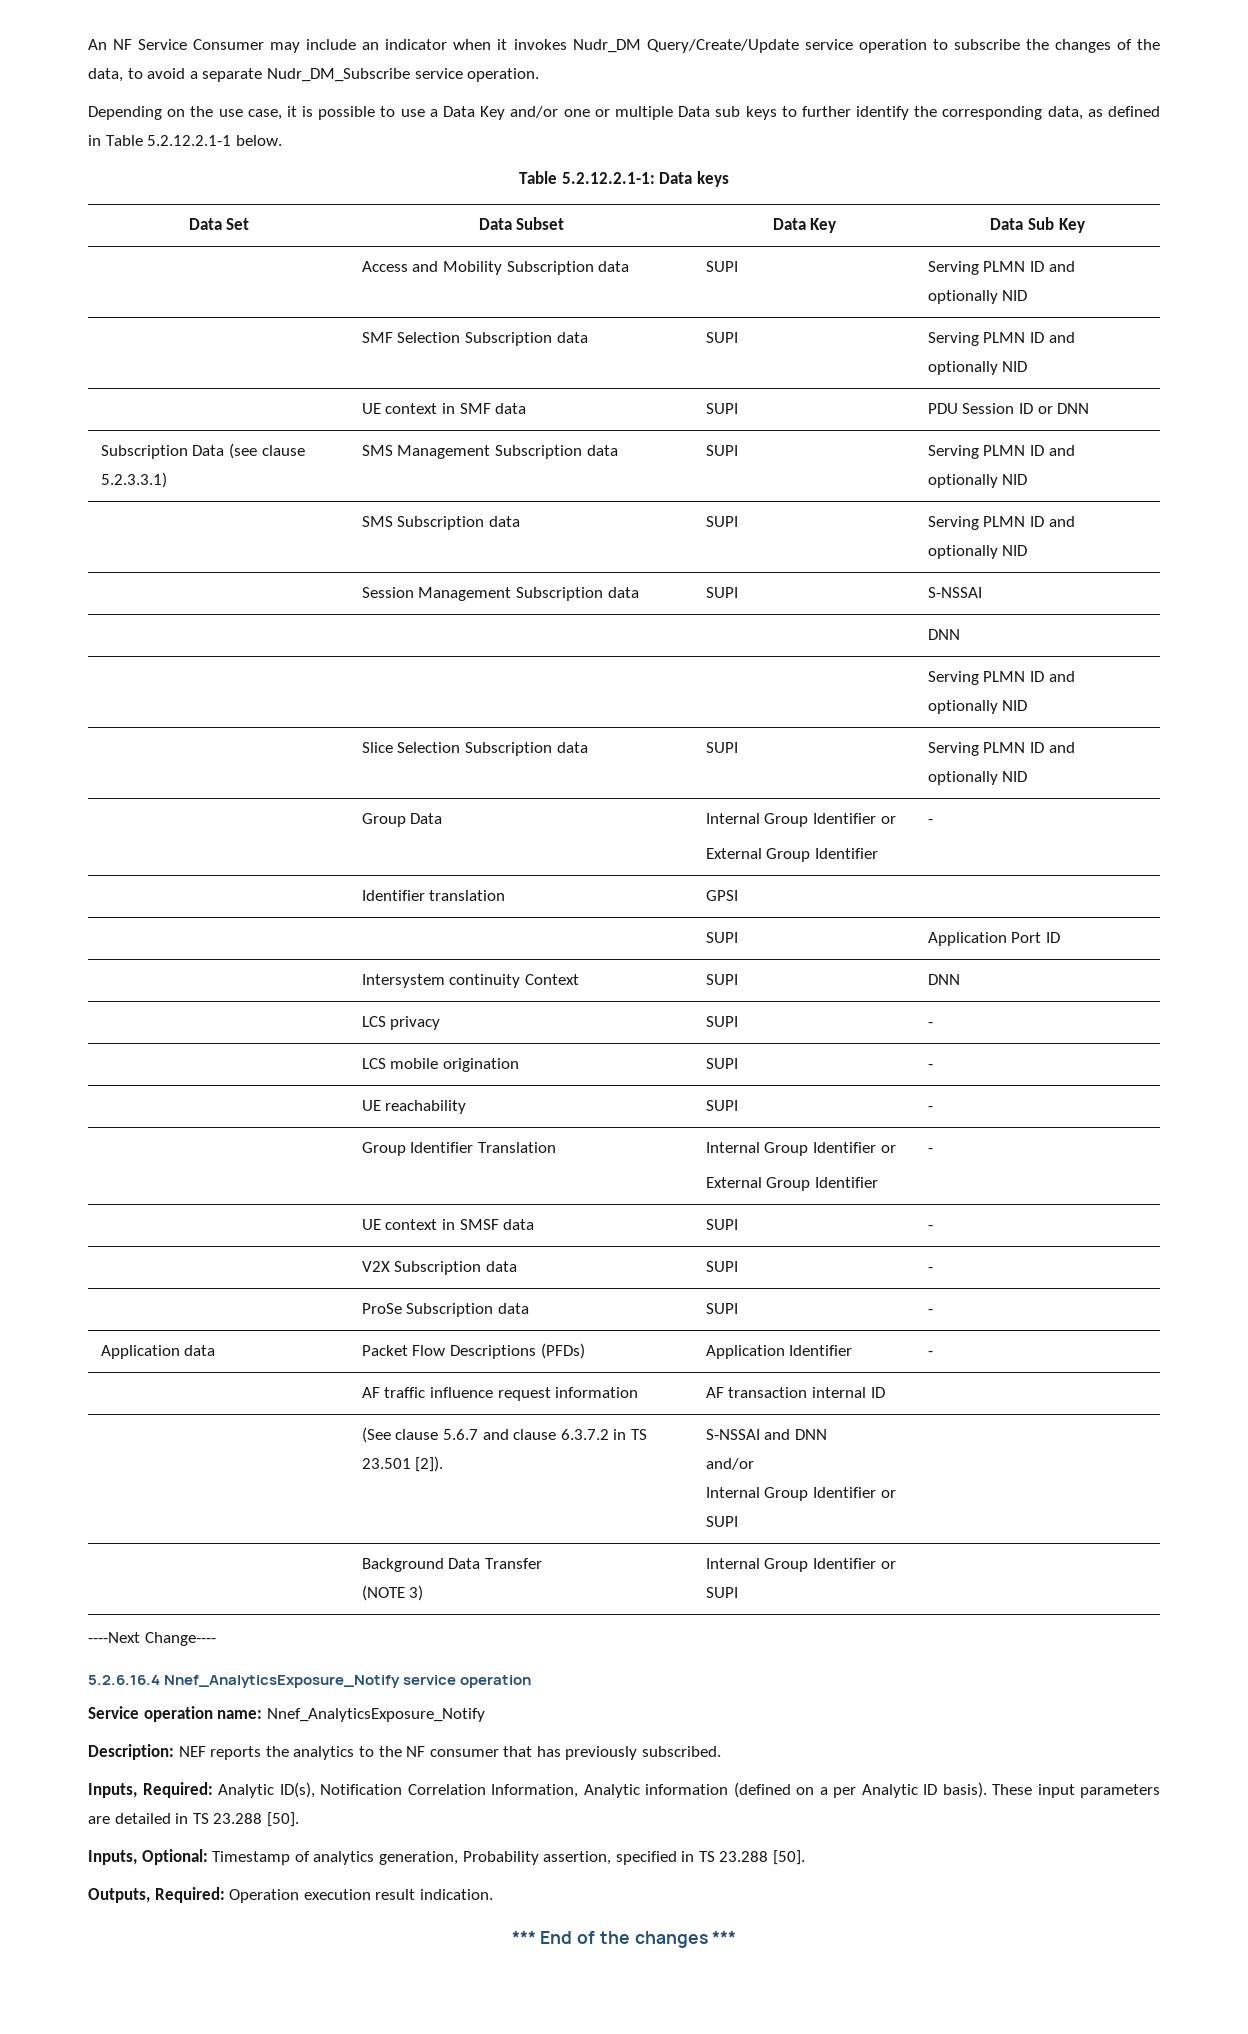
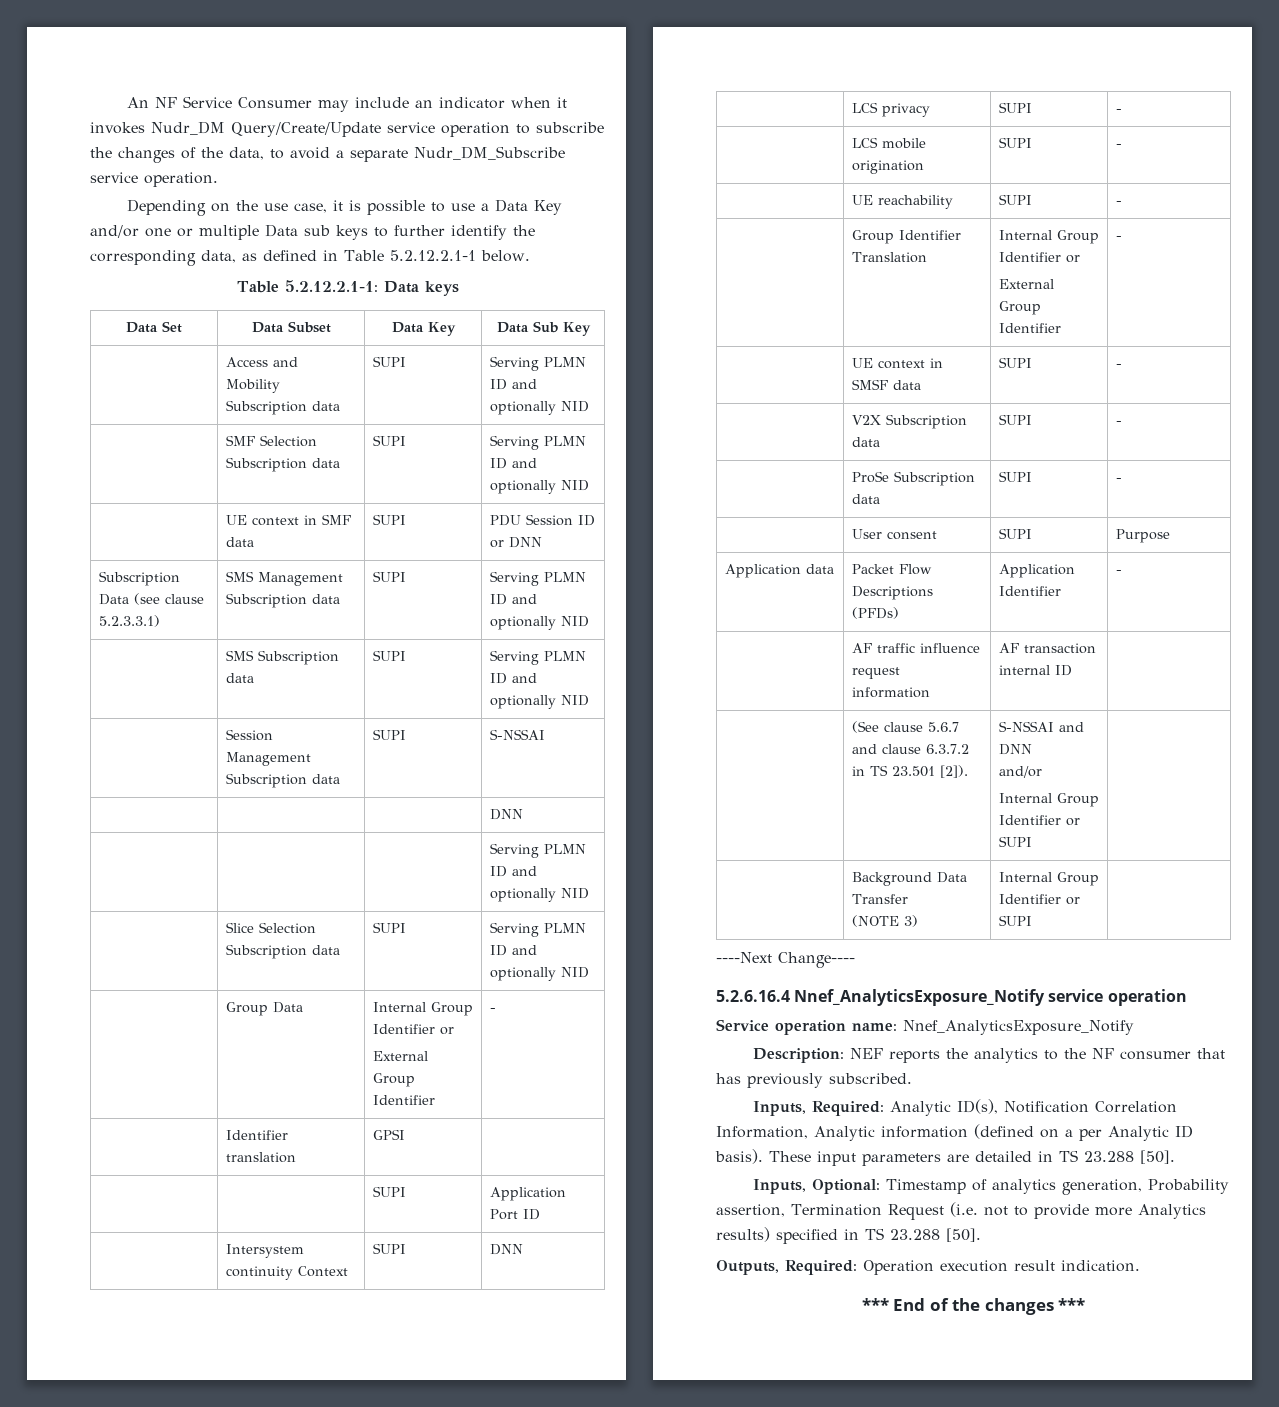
+ | User consent | SUPI | Purpose
- Inputs, Optional: Timestamp of analytics generation, Probability assertion, specified in TS 23.288 [50].
+ Inputs, Optional: Timestamp of analytics generation, Probability assertion, Termination Request (i.e. not to provide more Analytics results) specified in TS 23.288 [50].

